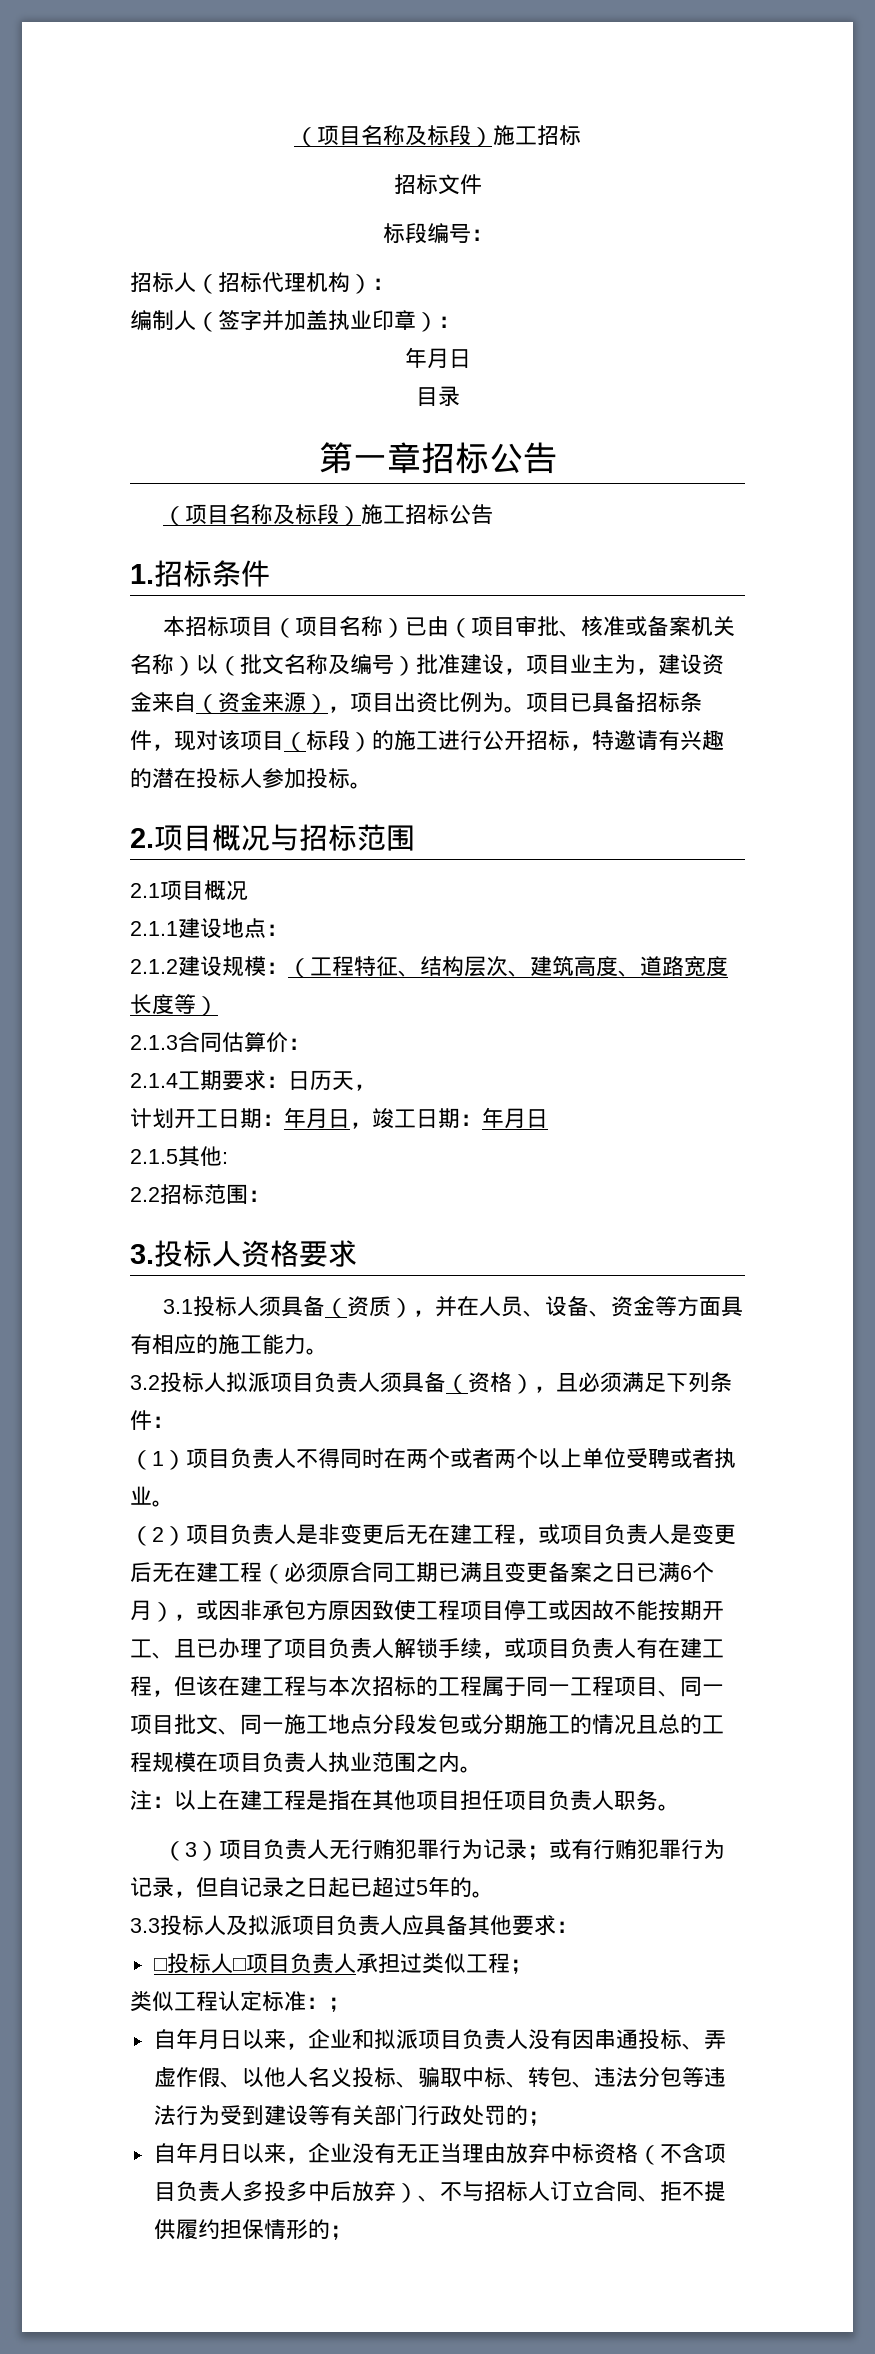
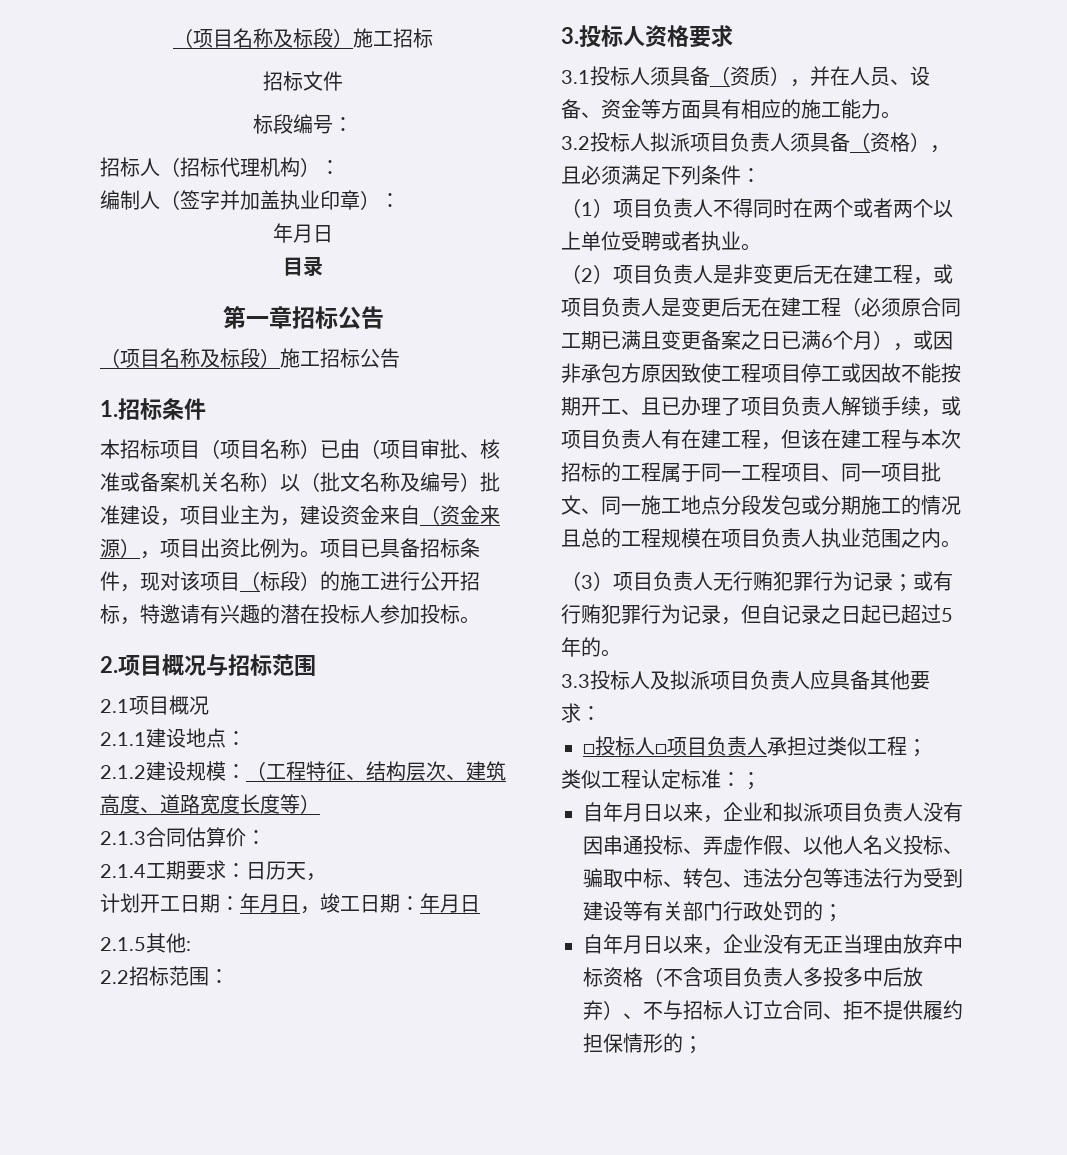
- 注：以上在建工程是指在其他项目担任项目负责人职务。

